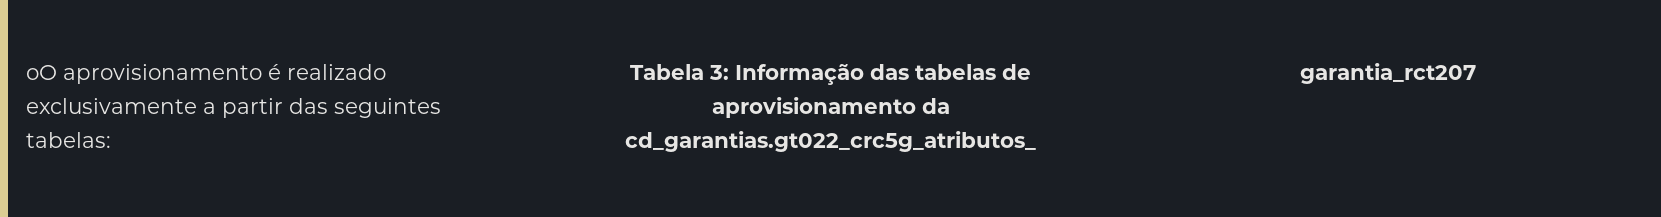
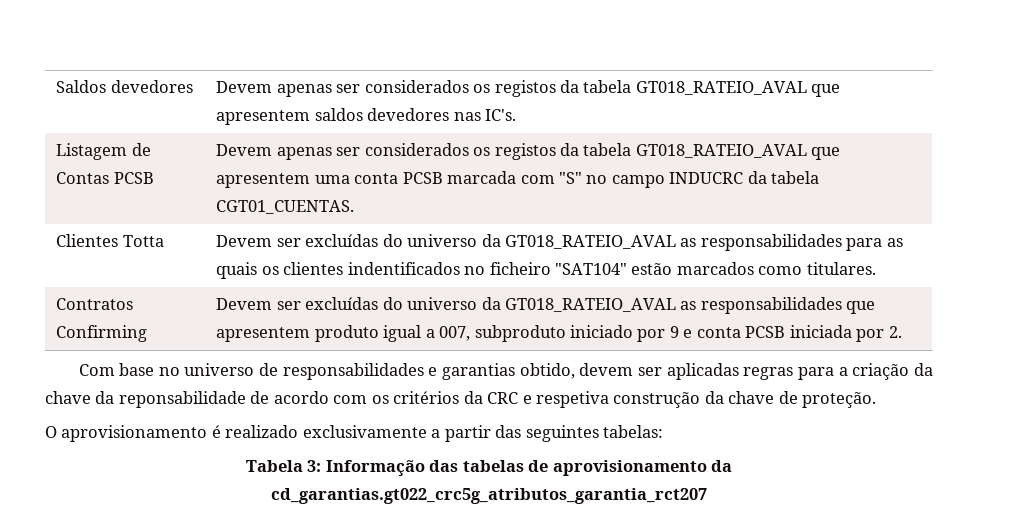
- oO aprovisionamento é realizado exclusivamente a partir das seguintes tabelas:
+ Saldos devedores | Devem apenas ser considerados os registos da tabela GT018_RATEIO_AVAL que apresentem saldos devedores nas IC's.
+ Listagem de Contas PCSB | Devem apenas ser considerados os registos da tabela GT018_RATEIO_AVAL que apresentem uma conta PCSB marcada com "S" no campo INDUCRC da tabela CGT01_CUENTAS.
+ Clientes Totta | Devem ser excluídas do universo da GT018_RATEIO_AVAL as responsabilidades para as quais os clientes indentificados no ficheiro "SAT104" estão marcados como titulares.
+ Contratos Confirming | Devem ser excluídas do universo da GT018_RATEIO_AVAL as responsabilidades que apresentem produto igual a 007, subproduto iniciado por 9 e conta PCSB iniciada por 2.
+ Com base no universo de responsabilidades e garantias obtido, devem ser aplicadas regras para a criação da chave da reponsabilidade de acordo com os critérios da CRC e respetiva construção da chave de proteção.
+ O aprovisionamento é realizado exclusivamente a partir das seguintes tabelas:

